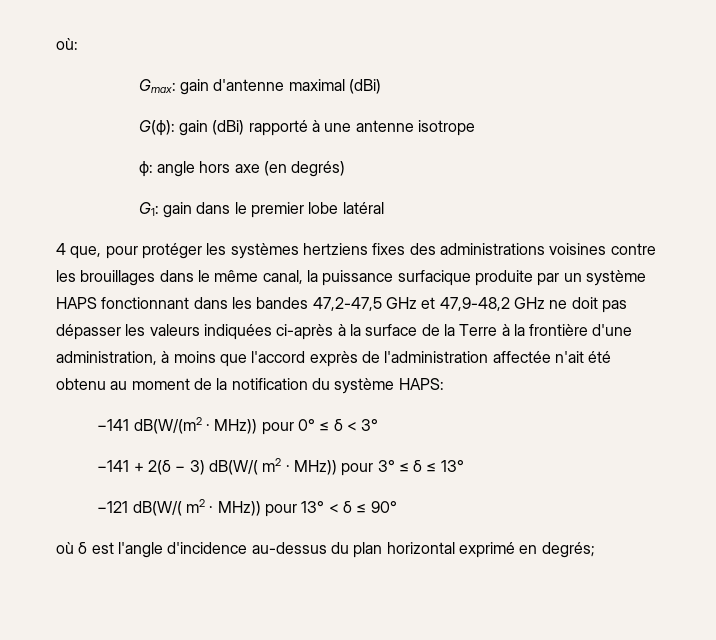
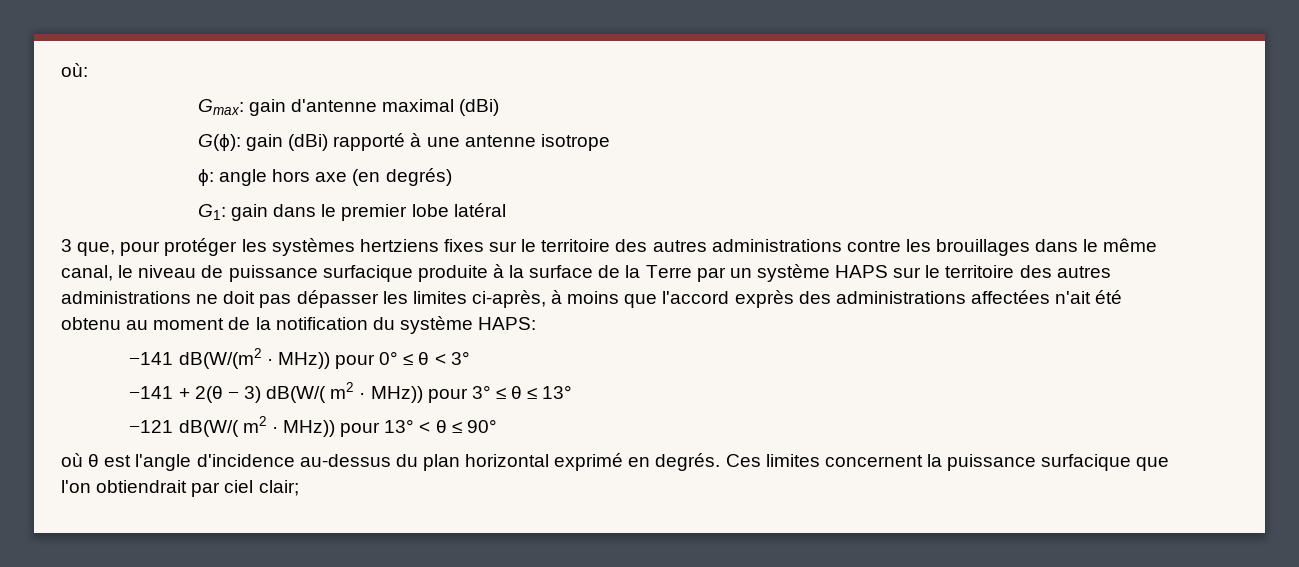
- 4 que, pour protéger les systèmes hertziens fixes des administrations voisines contre les brouillages dans le même canal, la puissance surfacique produite par un système HAPS fonctionnant dans les bandes 47,2-47,5 GHz et 47,9-48,2 GHz ne doit pas dépasser les valeurs indiquées ci-après à la surface de la Terre à la frontière d'une administration, à moins que l'accord exprès de l'administration affectée n'ait été obtenu au moment de la notification du système HAPS:
+ 3 que, pour protéger les systèmes hertziens fixes sur le territoire des autres administrations contre les brouillages dans le même canal, le niveau de puissance surfacique produite à la surface de la Terre par un système HAPS sur le territoire des autres administrations ne doit pas dépasser les limites ci-après, à moins que l'accord exprès des administrations affectées n'ait été obtenu au moment de la notification du système HAPS:
- −141 dB(W/(m2 · MHz)) pour 0° ≤ δ < 3°
+ −141 dB(W/(m2 · MHz)) pour 0° ≤ θ < 3°
- −141 + 2(δ − 3) dB(W/( m2 · MHz)) pour 3° ≤ δ ≤ 13°
+ −141 + 2(θ − 3) dB(W/( m2 · MHz)) pour 3° ≤ θ ≤ 13°
- −121 dB(W/( m2 · MHz)) pour 13° < δ ≤ 90°
+ −121 dB(W/( m2 · MHz)) pour 13° < θ ≤ 90°
- où δ est l'angle d'incidence au-dessus du plan horizontal exprimé en degrés;
+ où θ est l'angle d'incidence au-dessus du plan horizontal exprimé en degrés. Ces limites concernent la puissance surfacique que l'on obtiendrait par ciel clair;

